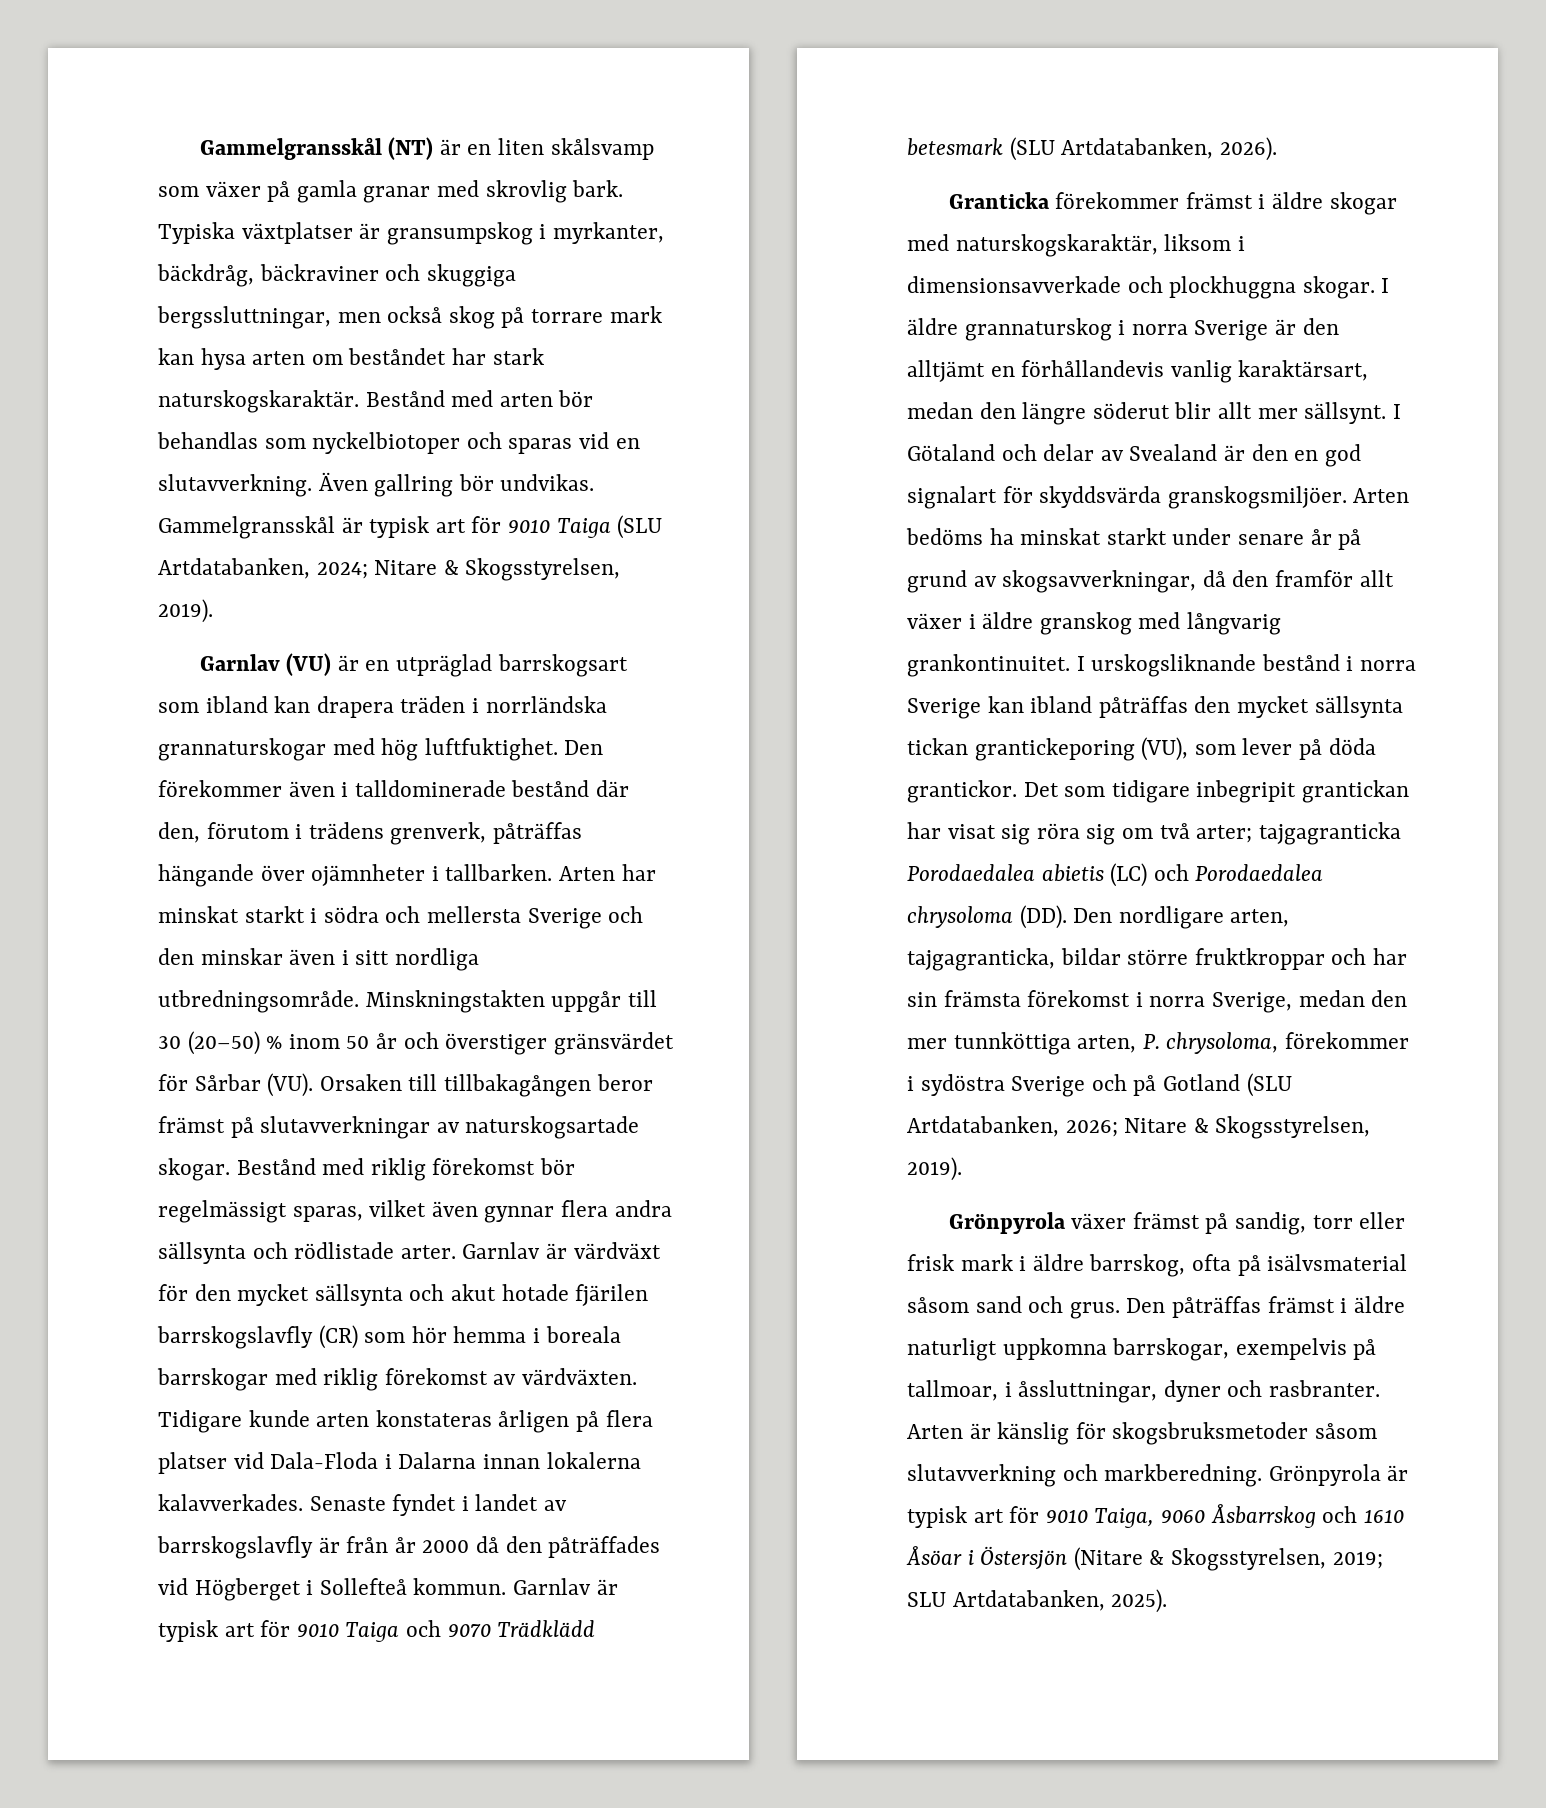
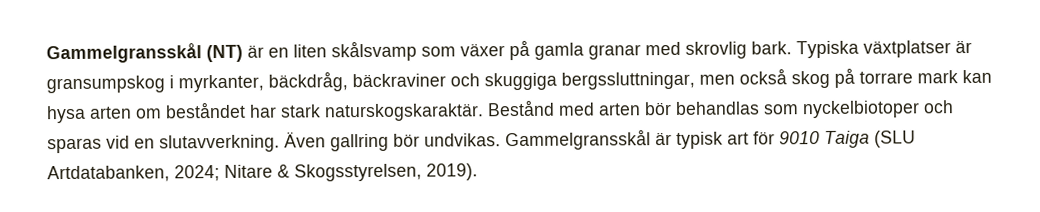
- Garnlav (VU) är en utpräglad barrskogsart som ibland kan drapera träden i norrländska grannaturskogar med hög luftfuktighet. Den förekommer även i talldominerade bestånd där den, förutom i trädens grenverk, påträffas hängande över ojämnheter i tallbarken. Arten har minskat starkt i södra och mellersta Sverige och den minskar även i sitt nordliga utbredningsområde. Minskningstakten uppgår till 30 (20–50) % inom 50 år och överstiger gränsvärdet för Sårbar (VU). Orsaken till tillbakagången beror främst på slutavverkningar av naturskogsartade skogar. Bestånd med riklig förekomst bör regelmässigt sparas, vilket även gynnar flera andra sällsynta och rödlistade arter. Garnlav är värdväxt för den mycket sällsynta och akut hotade fjärilen barrskogslavfly (CR) som hör hemma i boreala barrskogar med riklig förekomst av värdväxten. Tidigare kunde arten konstateras årligen på flera platser vid Dala-Floda i Dalarna innan lokalerna kalavverkades. Senaste fyndet i landet av barrskogslavfly är från år 2000 då den påträffades vid Högberget i Sollefteå kommun. Garnlav är typisk art för 9010 Taiga och 9070 Trädklädd betesmark (SLU Artdatabanken, 2026).
- Granticka förekommer främst i äldre skogar med naturskogskaraktär, liksom i dimensionsavverkade och plockhuggna skogar. I äldre grannaturskog i norra Sverige är den alltjämt en förhållandevis vanlig karaktärsart, medan den längre söderut blir allt mer sällsynt. I Götaland och delar av Svealand är den en god signalart för skyddsvärda granskogsmiljöer. Arten bedöms ha minskat starkt under senare år på grund av skogsavverkningar, då den framför allt växer i äldre granskog med långvarig grankontinuitet. I urskogsliknande bestånd i norra Sverige kan ibland påträffas den mycket sällsynta tickan grantickeporing (VU), som lever på döda grantickor. Det som tidigare inbegripit grantickan har visat sig röra sig om två arter; tajgagranticka Porodaedalea abietis (LC) och Porodaedalea chrysoloma (DD). Den nordligare arten, tajgagranticka, bildar större fruktkroppar och har sin främsta förekomst i norra Sverige, medan den mer tunnköttiga arten, P. chrysoloma, förekommer i sydöstra Sverige och på Gotland (SLU Artdatabanken, 2026; Nitare & Skogsstyrelsen, 2019).
- Grönpyrola växer främst på sandig, torr eller frisk mark i äldre barrskog, ofta på isälvsmaterial såsom sand och grus. Den påträffas främst i äldre naturligt uppkomna barrskogar, exempelvis på tallmoar, i åssluttningar, dyner och rasbranter. Arten är känslig för skogsbruksmetoder såsom slutavverkning och markberedning. Grönpyrola är typisk art för 9010 Taiga, 9060 Åsbarrskog och 1610 Åsöar i Östersjön (Nitare & Skogsstyrelsen, 2019; SLU Artdatabanken, 2025).

